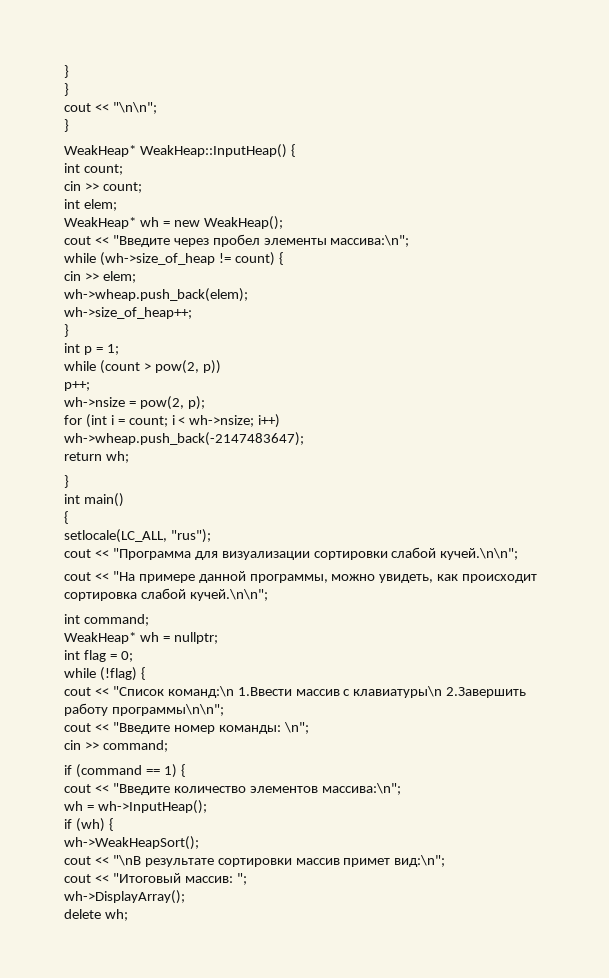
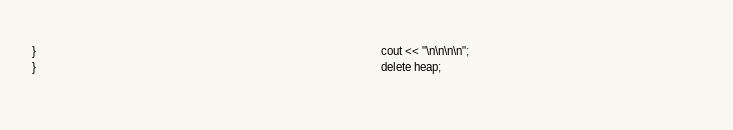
- cout << "\n\n";
- }
- WeakHeap* WeakHeap::InputHeap() {
- int count;
- cin >> count;
- int elem;
- WeakHeap* wh = new WeakHeap();
- cout << "Введите через пробел элементы массива:\n";
- while (wh->size_of_heap != count) {
- cin >> elem;
- wh->wheap.push_back(elem);
- wh->size_of_heap++;
- }
- int p = 1;
- while (count > pow(2, p))
- p++;
- wh->nsize = pow(2, p);
- for (int i = count; i < wh->nsize; i++)
- wh->wheap.push_back(-2147483647);
- return wh;
- }
- int main()
- {
- setlocale(LC_ALL, "rus");
- cout << "Программа для визуализации сортировки слабой кучей.\n\n";
- cout << "На примере данной программы, можно увидеть, как происходит сортировка слабой кучей.\n\n";
- int command;
- WeakHeap* wh = nullptr;
- int flag = 0;
- while (!flag) {
- cout << "Список команд:\n 1.Ввести массив с клавиатуры\n 2.Завершить работу программы\n\n";
- cout << "Введите номер команды: \n";
- cin >> command;
- if (command == 1) {
- cout << "Введите количество элементов массива:\n";
- wh = wh->InputHeap();
- if (wh) {
- wh->WeakHeapSort();
- cout << "\nВ результате сортировки массив примет вид:\n";
- cout << "Итоговый массив: ";
- wh->DisplayArray();
+ cout << "\n\n\n\n";
- delete wh;
+ delete heap;

